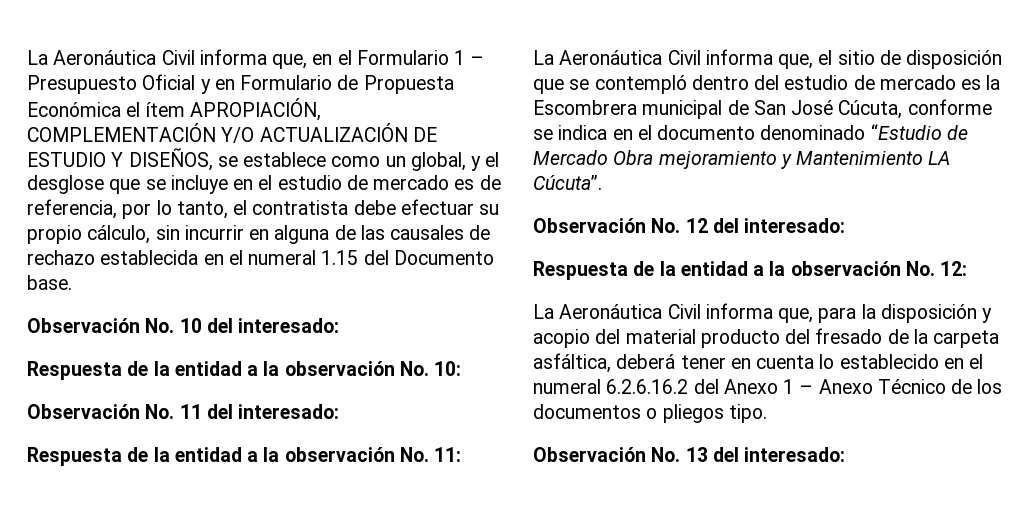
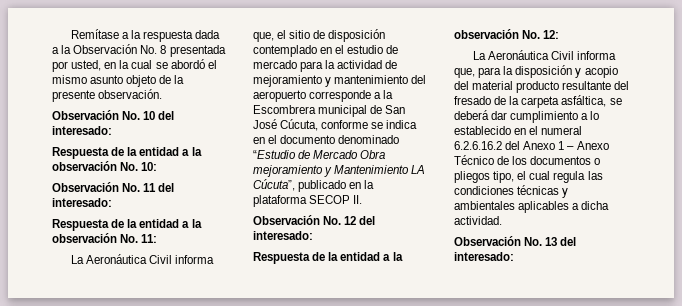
- La Aeronáutica Civil informa que, en el Formulario 1 – Presupuesto Oficial y en Formulario de Propuesta Económica el ítem APROPIACIÓN, COMPLEMENTACIÓN Y/O ACTUALIZACIÓN DE ESTUDIO Y DISEÑOS, se establece como un global, y el desglose que se incluye en el estudio de mercado es de referencia, por lo tanto, el contratista debe efectuar su propio cálculo, sin incurrir en alguna de las causales de rechazo establecida en el numeral 1.15 del Documento base.
+ Remítase a la respuesta dada a la Observación No. 8 presentada por usted, en la cual se abordó el mismo asunto objeto de la presente observación.
- La Aeronáutica Civil informa que, el sitio de disposición que se contempló dentro del estudio de mercado es la Escombrera municipal de San José Cúcuta, conforme se indica en el documento denominado “Estudio de Mercado Obra mejoramiento y Mantenimiento LA Cúcuta”.
+ La Aeronáutica Civil informa que, el sitio de disposición contemplado en el estudio de mercado para la actividad de mejoramiento y mantenimiento del aeropuerto corresponde a la Escombrera municipal de San José Cúcuta, conforme se indica en el documento denominado “Estudio de Mercado Obra mejoramiento y Mantenimiento LA Cúcuta”, publicado en la plataforma SECOP II.
- La Aeronáutica Civil informa que, para la disposición y acopio del material producto del fresado de la carpeta asfáltica, deberá tener en cuenta lo establecido en el numeral 6.2.6.16.2 del Anexo 1 – Anexo Técnico de los documentos o pliegos tipo.
+ La Aeronáutica Civil informa que, para la disposición y acopio del material producto resultante del fresado de la carpeta asfáltica, se deberá dar cumplimiento a lo establecido en el numeral 6.2.6.16.2 del Anexo 1 – Anexo Técnico de los documentos o pliegos tipo, el cual regula las condiciones técnicas y ambientales aplicables a dicha actividad.

